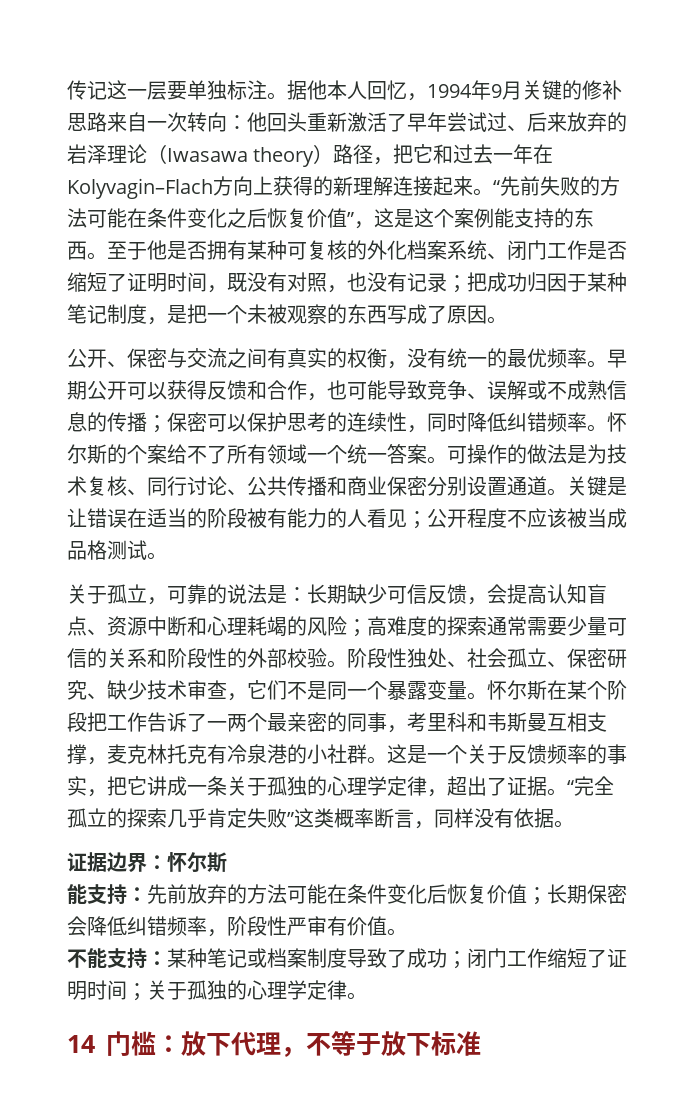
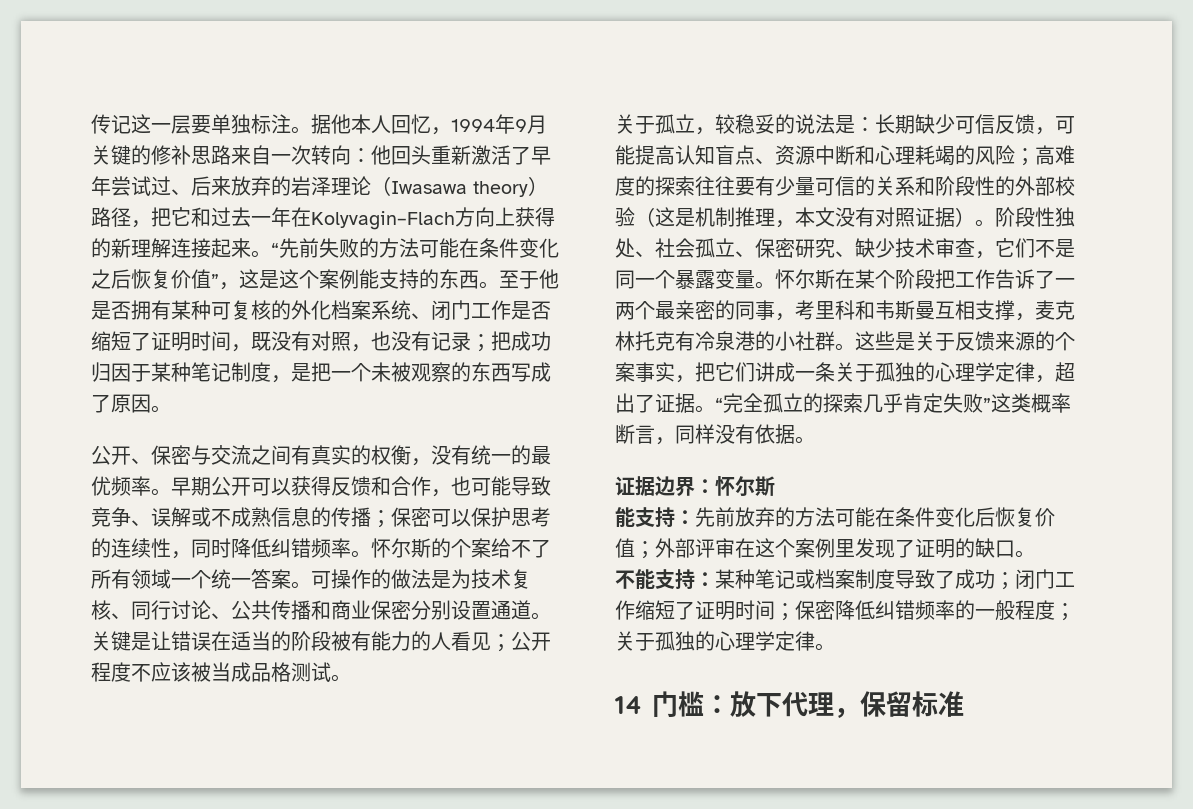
- 关于孤立，可靠的说法是：长期缺少可信反馈，会提高认知盲点、资源中断和心理耗竭的风险；高难度的探索通常需要少量可信的关系和阶段性的外部校验。
+ 关于孤立，较稳妥的说法是：长期缺少可信反馈，可能提高认知盲点、资源中断和心理耗竭的风险；高难度的探索往往要有少量可信的关系和阶段性的外部校验（这是机制推理，本文没有对照证据）。
- 这是一个关于反馈频率的事实，把它讲成一条关于孤独的心理学定律，超出了证据。
+ 这些是关于反馈来源的个案事实，把它们讲成一条关于孤独的心理学定律，超出了证据。
- 能支持：先前放弃的方法可能在条件变化后恢复价值；长期保密会降低纠错频率，阶段性严审有价值。
+ 能支持：先前放弃的方法可能在条件变化后恢复价值；外部评审在这个案例里发现了证明的缺口。
- 不能支持：某种笔记或档案制度导致了成功；闭门工作缩短了证明时间；关于孤独的心理学定律。
+ 不能支持：某种笔记或档案制度导致了成功；闭门工作缩短了证明时间；保密降低纠错频率的一般程度；关于孤独的心理学定律。
- 14门槛：放下代理，不等于放下标准
+ 14门槛：放下代理，保留标准

